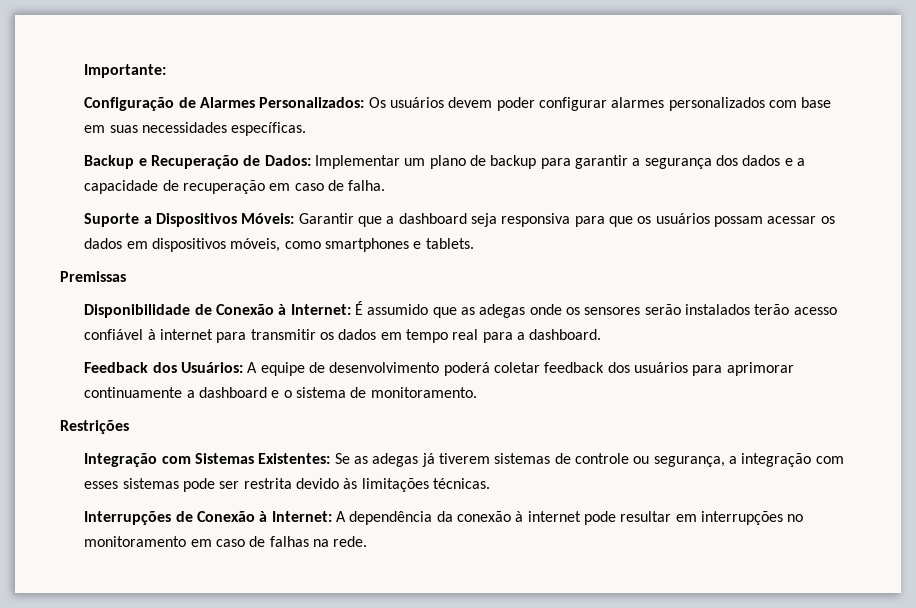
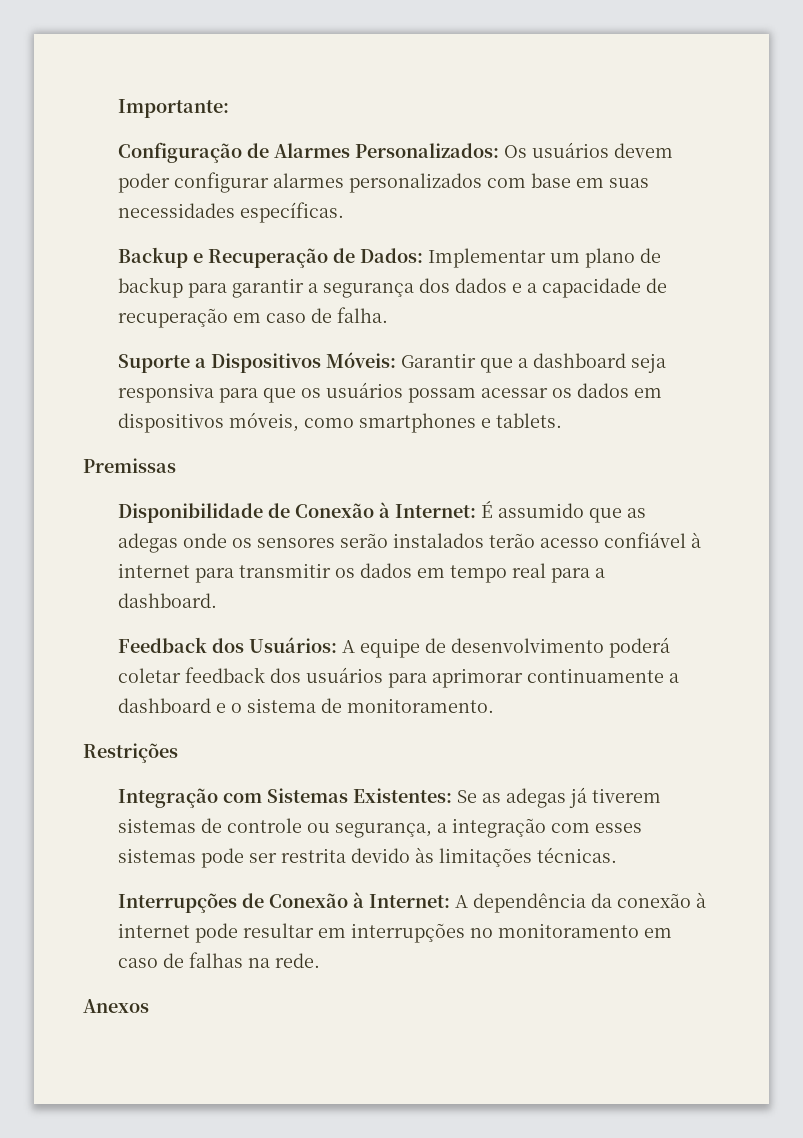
+ Anexos

